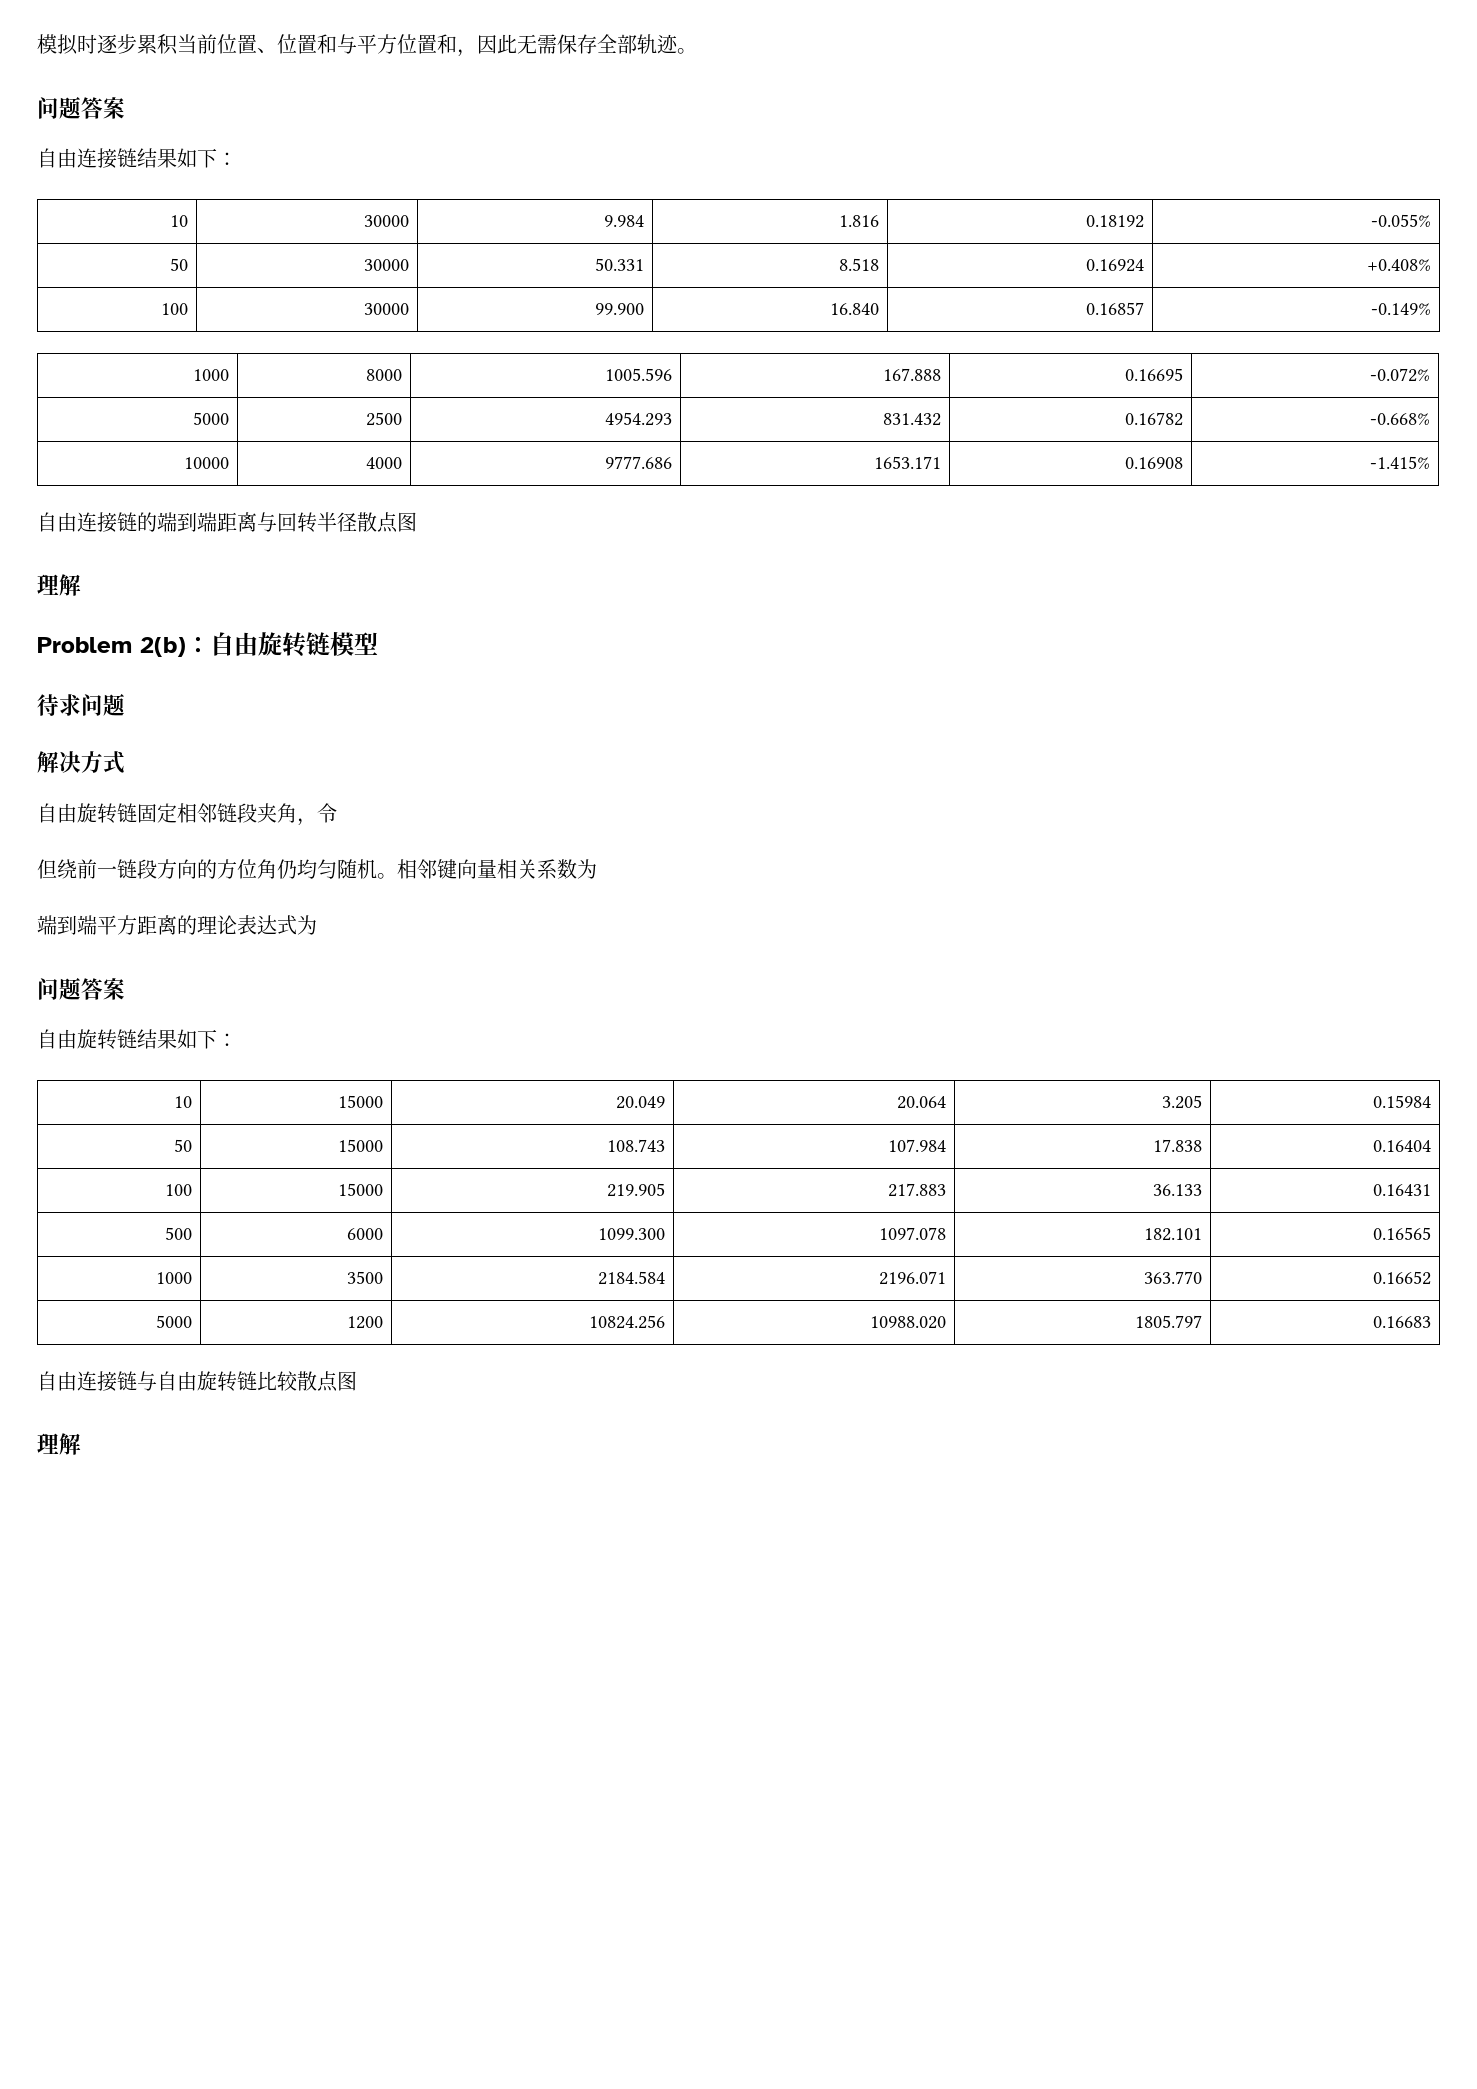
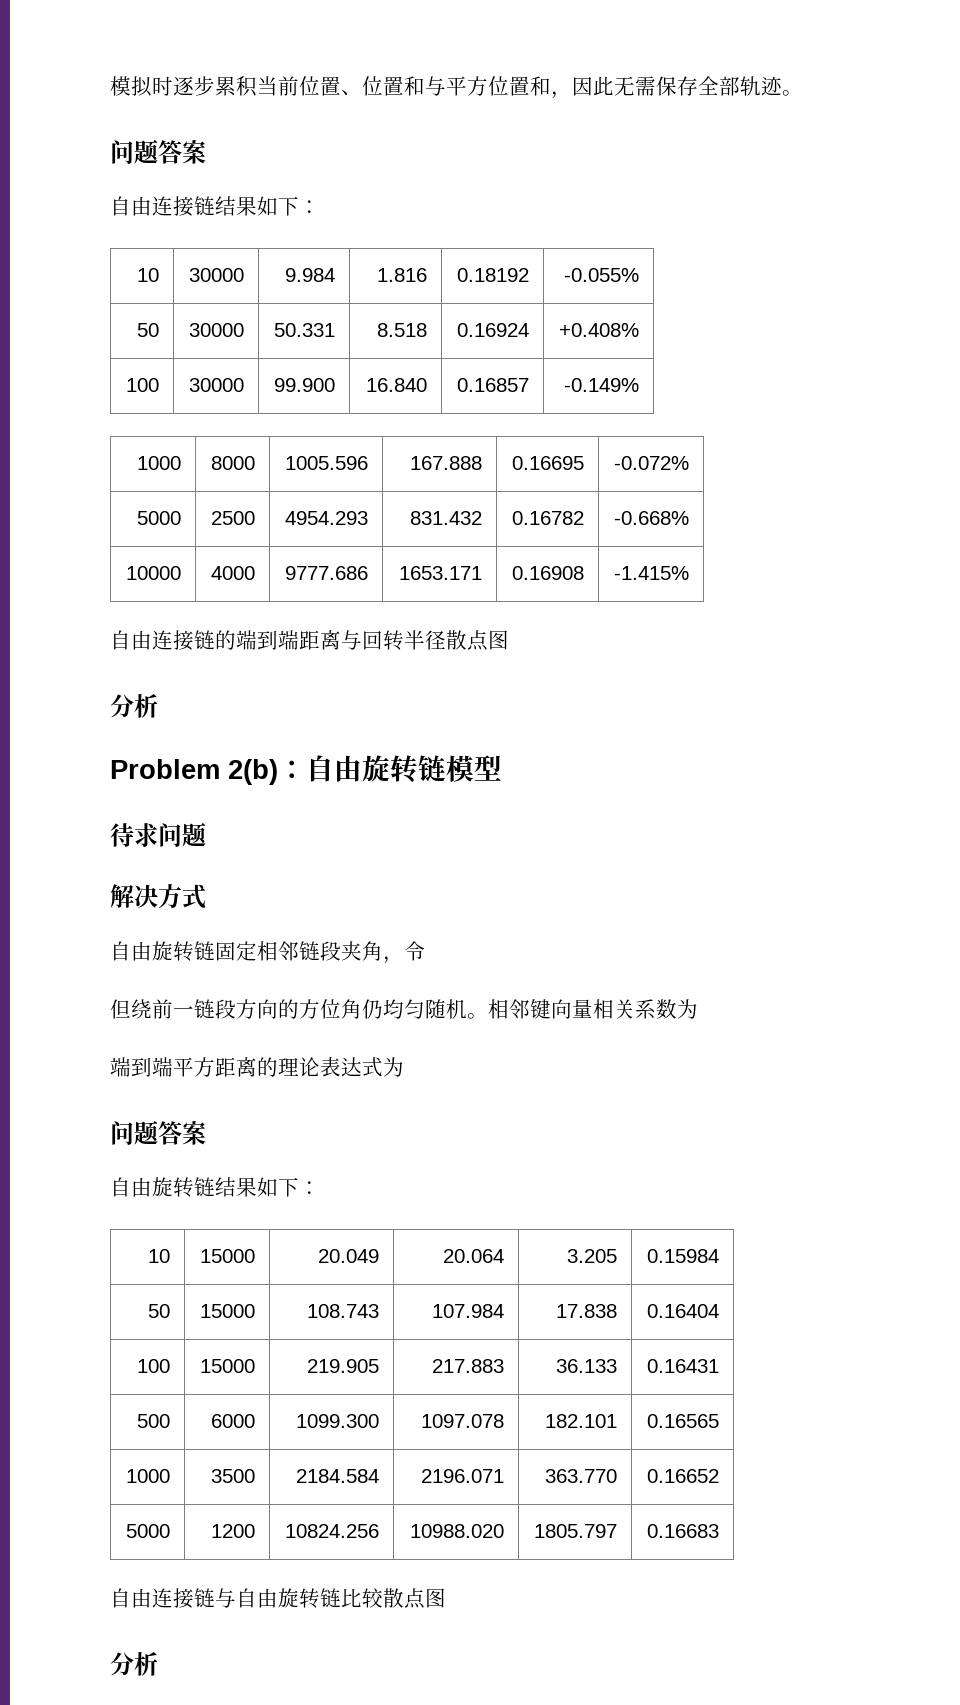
  自由连接链的端到端距离与回转半径散点图
- 理解
+ 分析
  自由连接链与自由旋转链比较散点图
- 理解
+ 分析

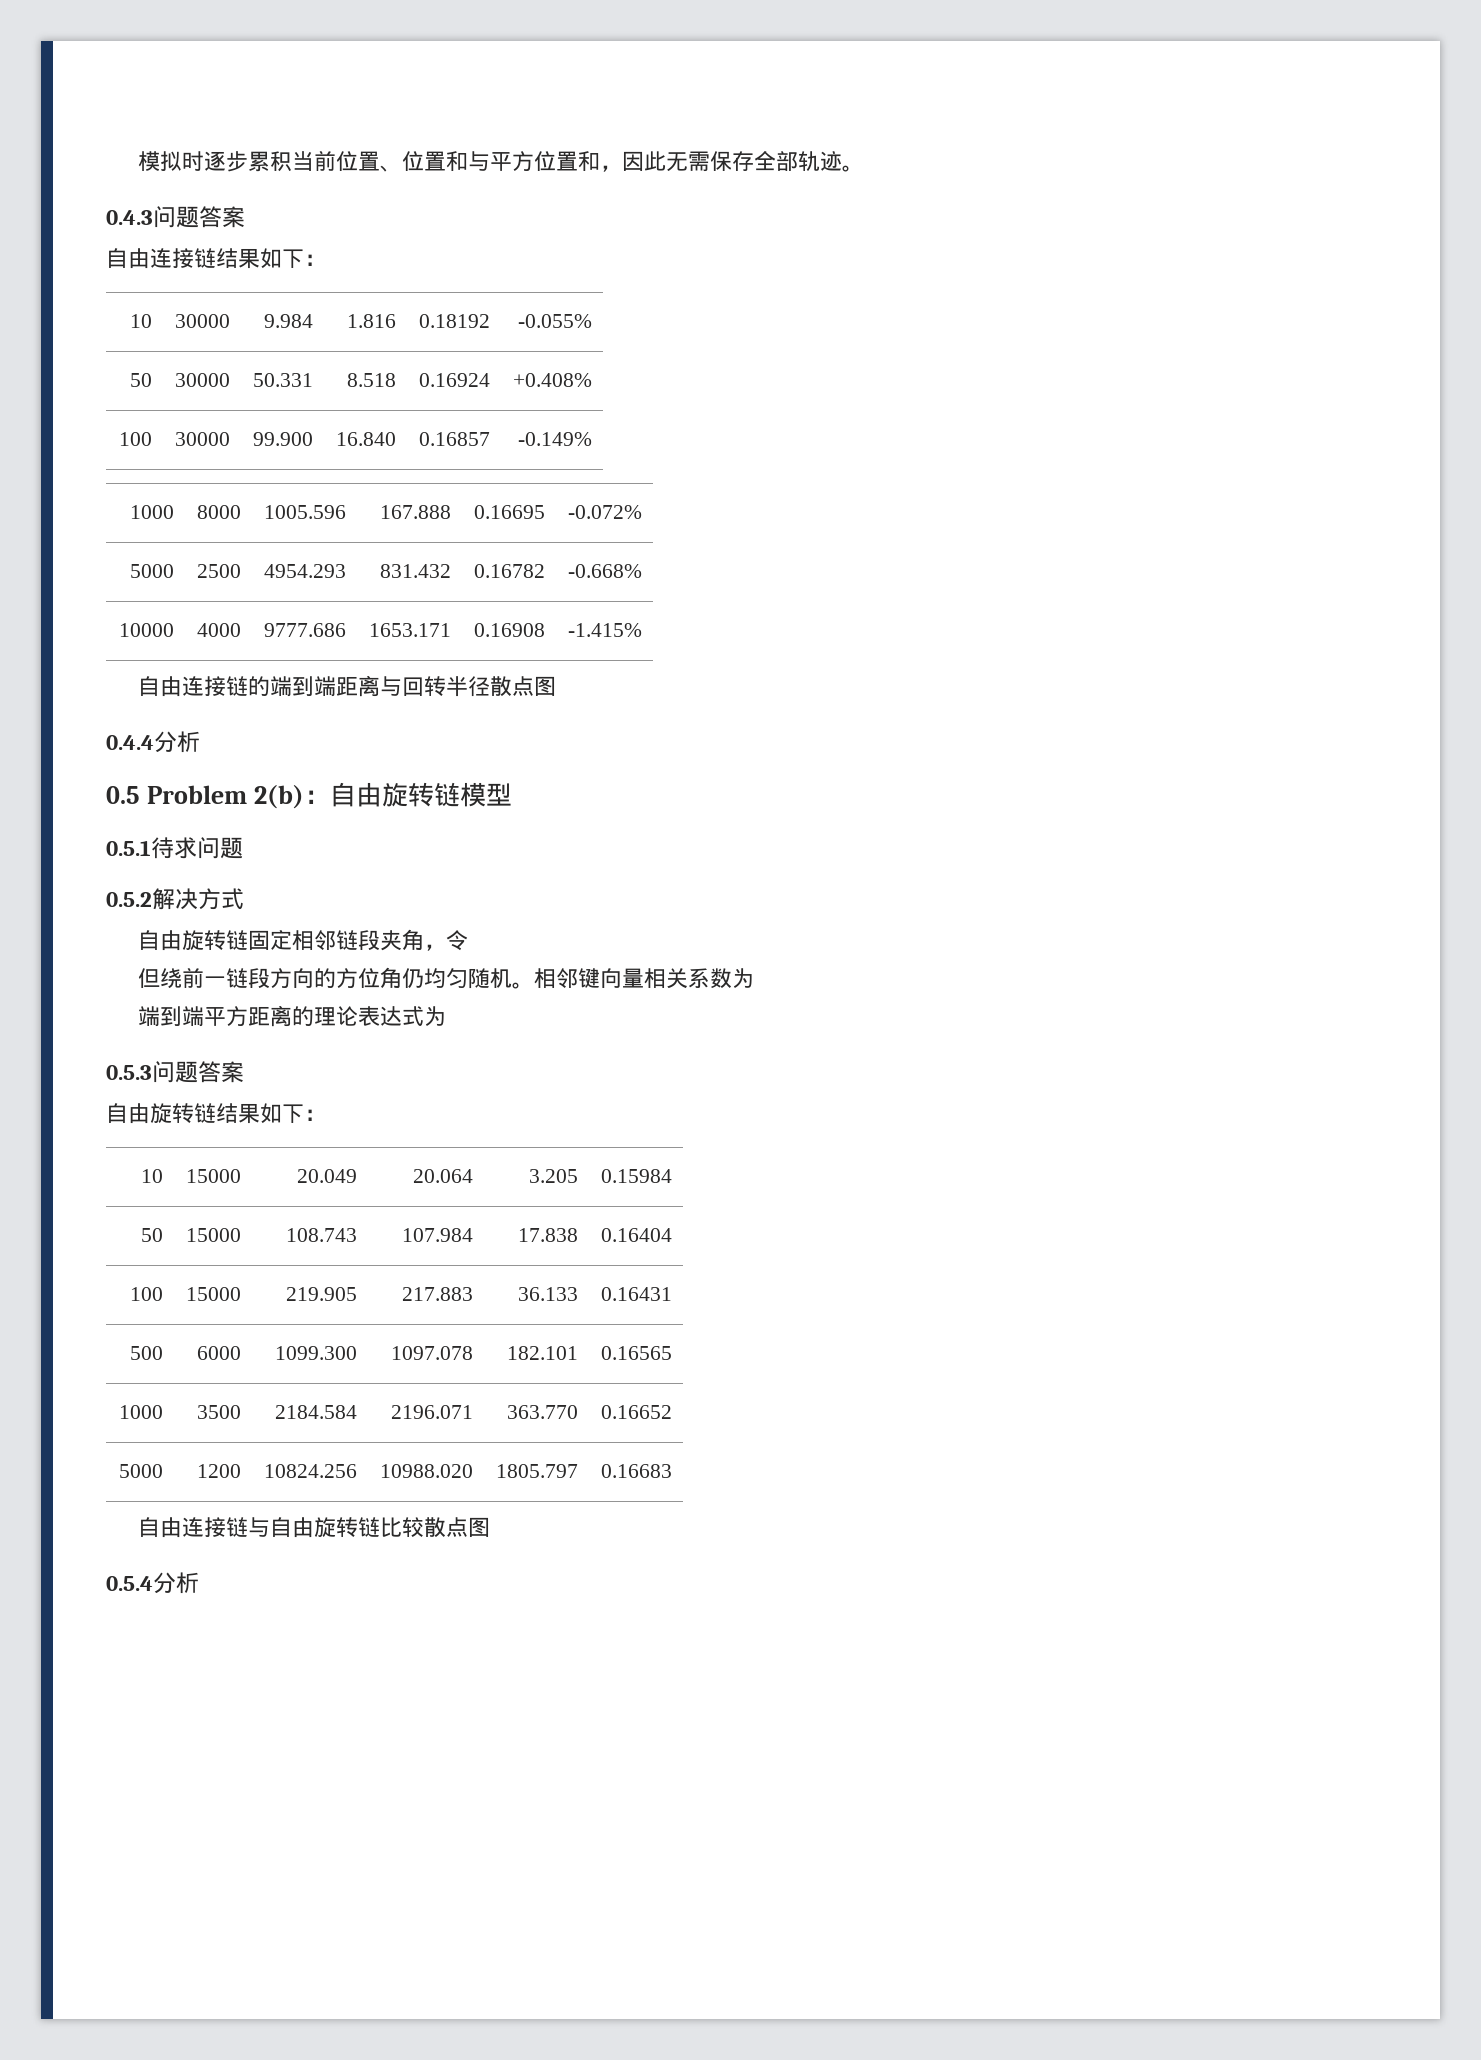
  模拟时逐步累积当前位置、位置和与平方位置和，因此无需保存全部轨迹。
- 问题答案
+ 0.4.3问题答案
  自由连接链的端到端距离与回转半径散点图
- 分析
+ 0.4.4分析
- Problem 2(b)：自由旋转链模型
+ 0.5 Problem 2(b)：自由旋转链模型
- 待求问题
+ 0.5.1待求问题
- 解决方式
+ 0.5.2解决方式
  端到端平方距离的理论表达式为
- 问题答案
+ 0.5.3问题答案
  自由连接链与自由旋转链比较散点图
- 分析
+ 0.5.4分析

